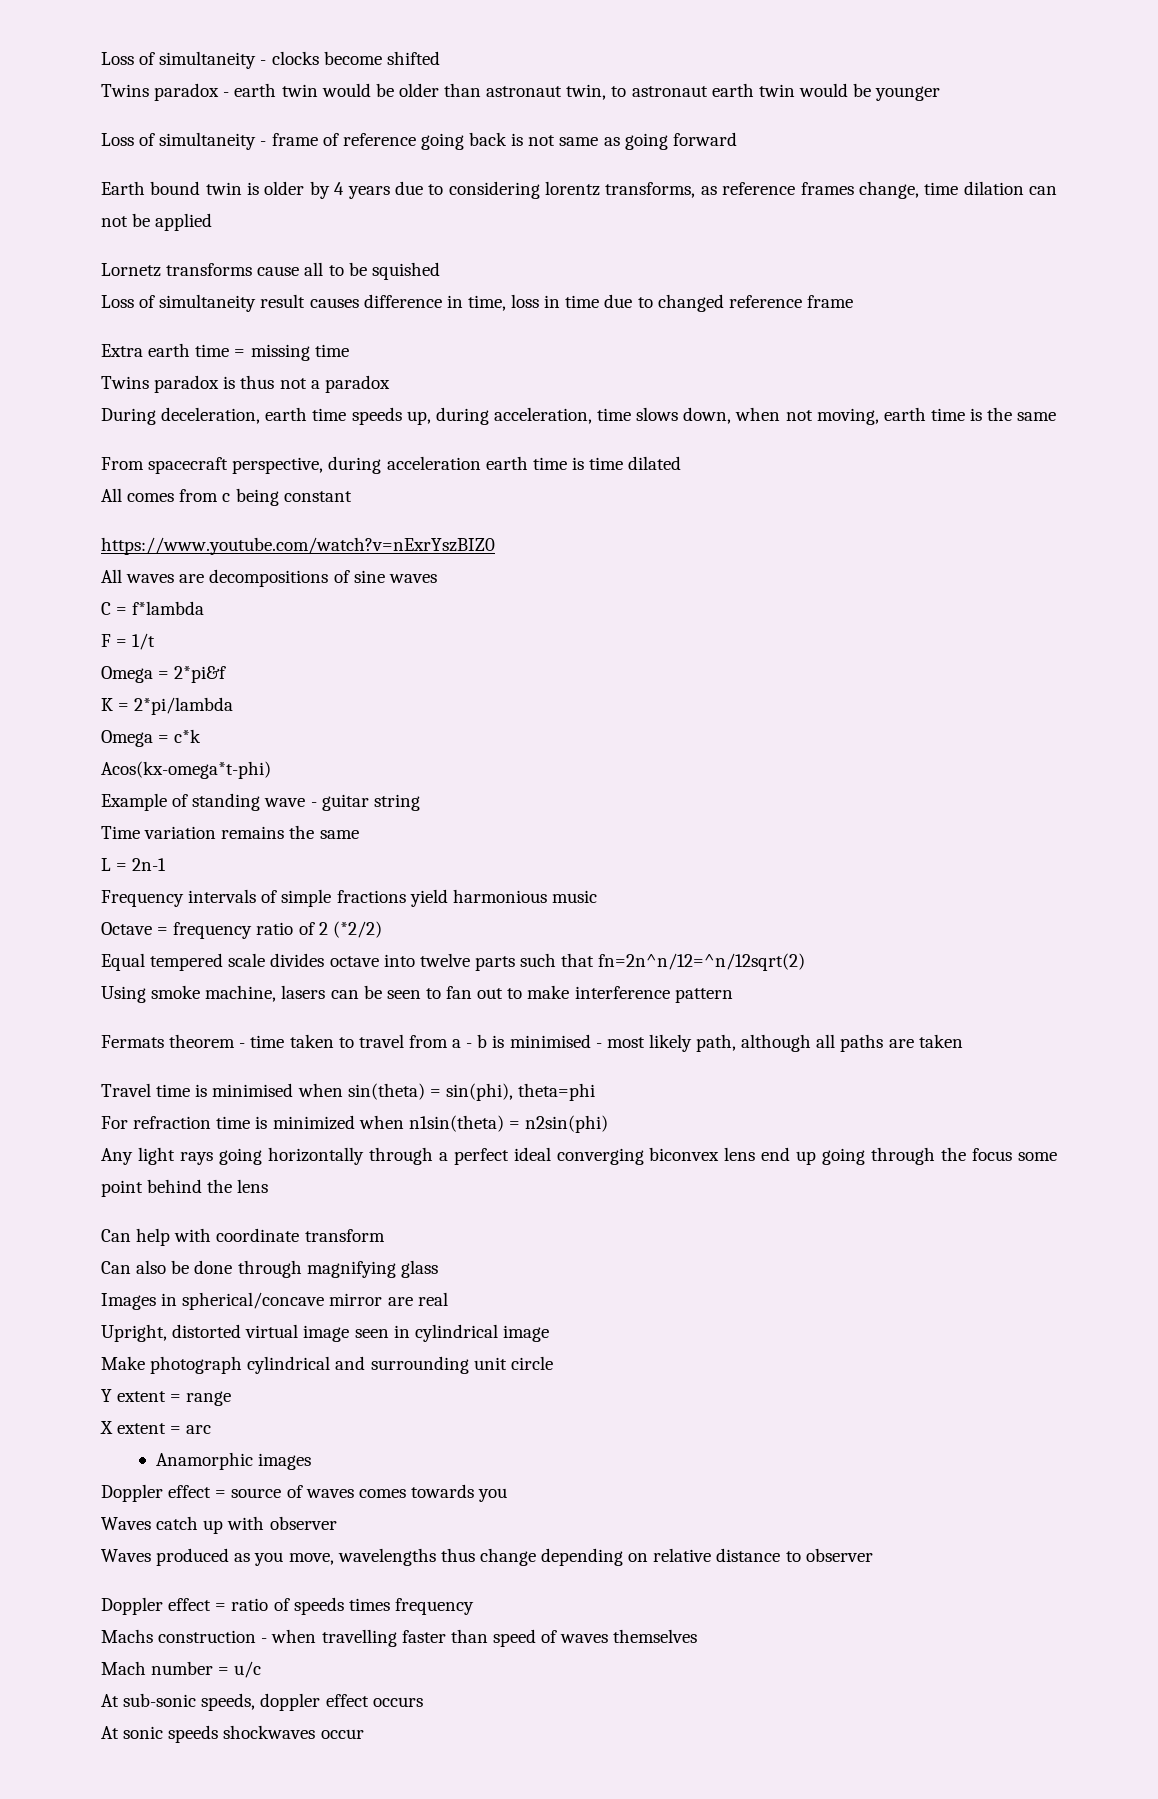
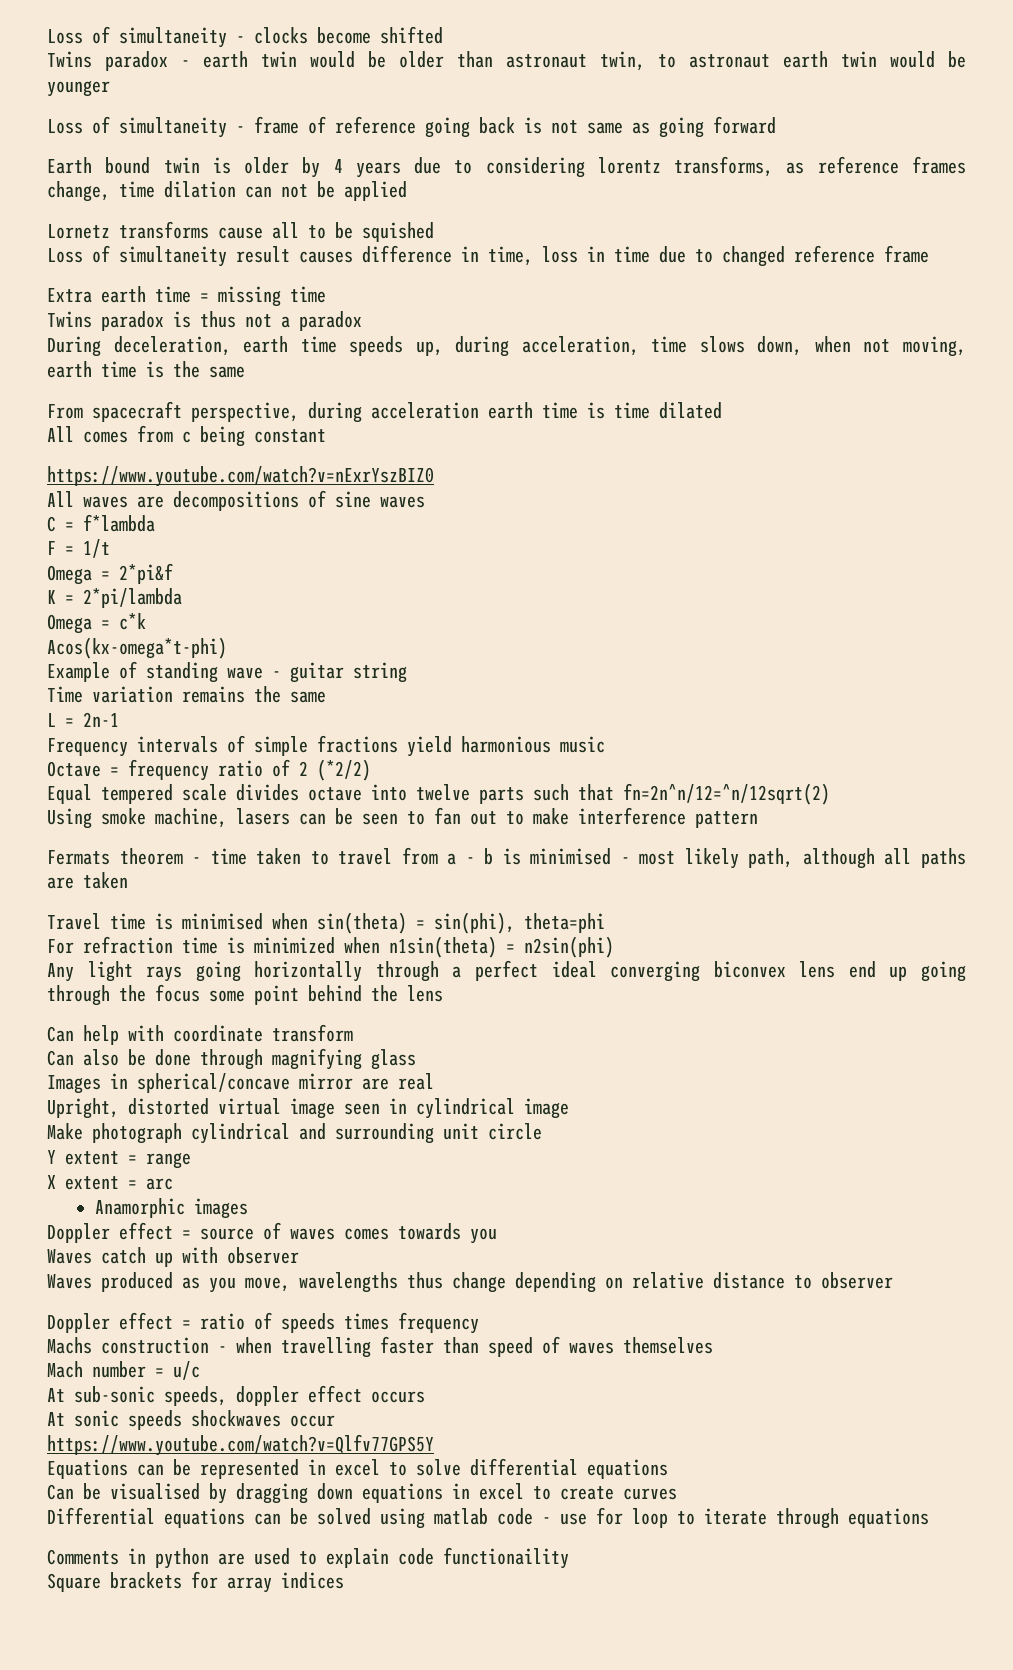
+ https://www.youtube.com/watch?v=Qlfv77GPS5Y
+ Equations can be represented in excel to solve differential equations
+ Can be visualised by dragging down equations in excel to create curves
+ Differential equations can be solved using matlab code - use for loop to iterate through equations
+ Comments in python are used to explain code functionaility
+ Square brackets for array indices

